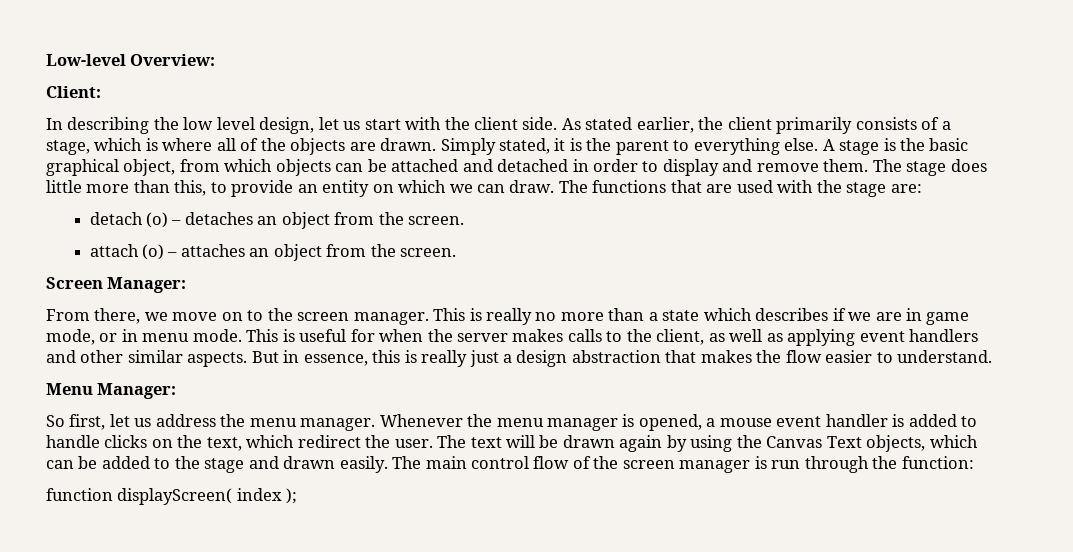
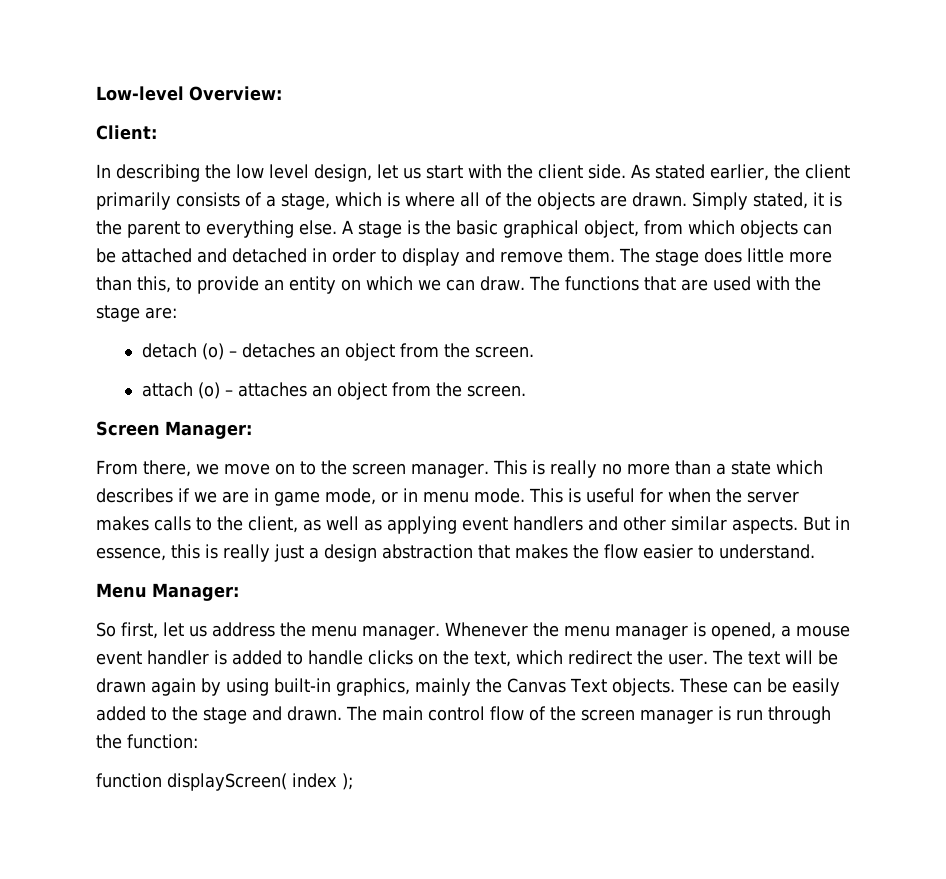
- The text will be drawn again by using the Canvas Text objects, which can be added to the stage and drawn easily.
+ The text will be drawn again by using built-in graphics, mainly the Canvas Text objects. These can be easily added to the stage and drawn.

